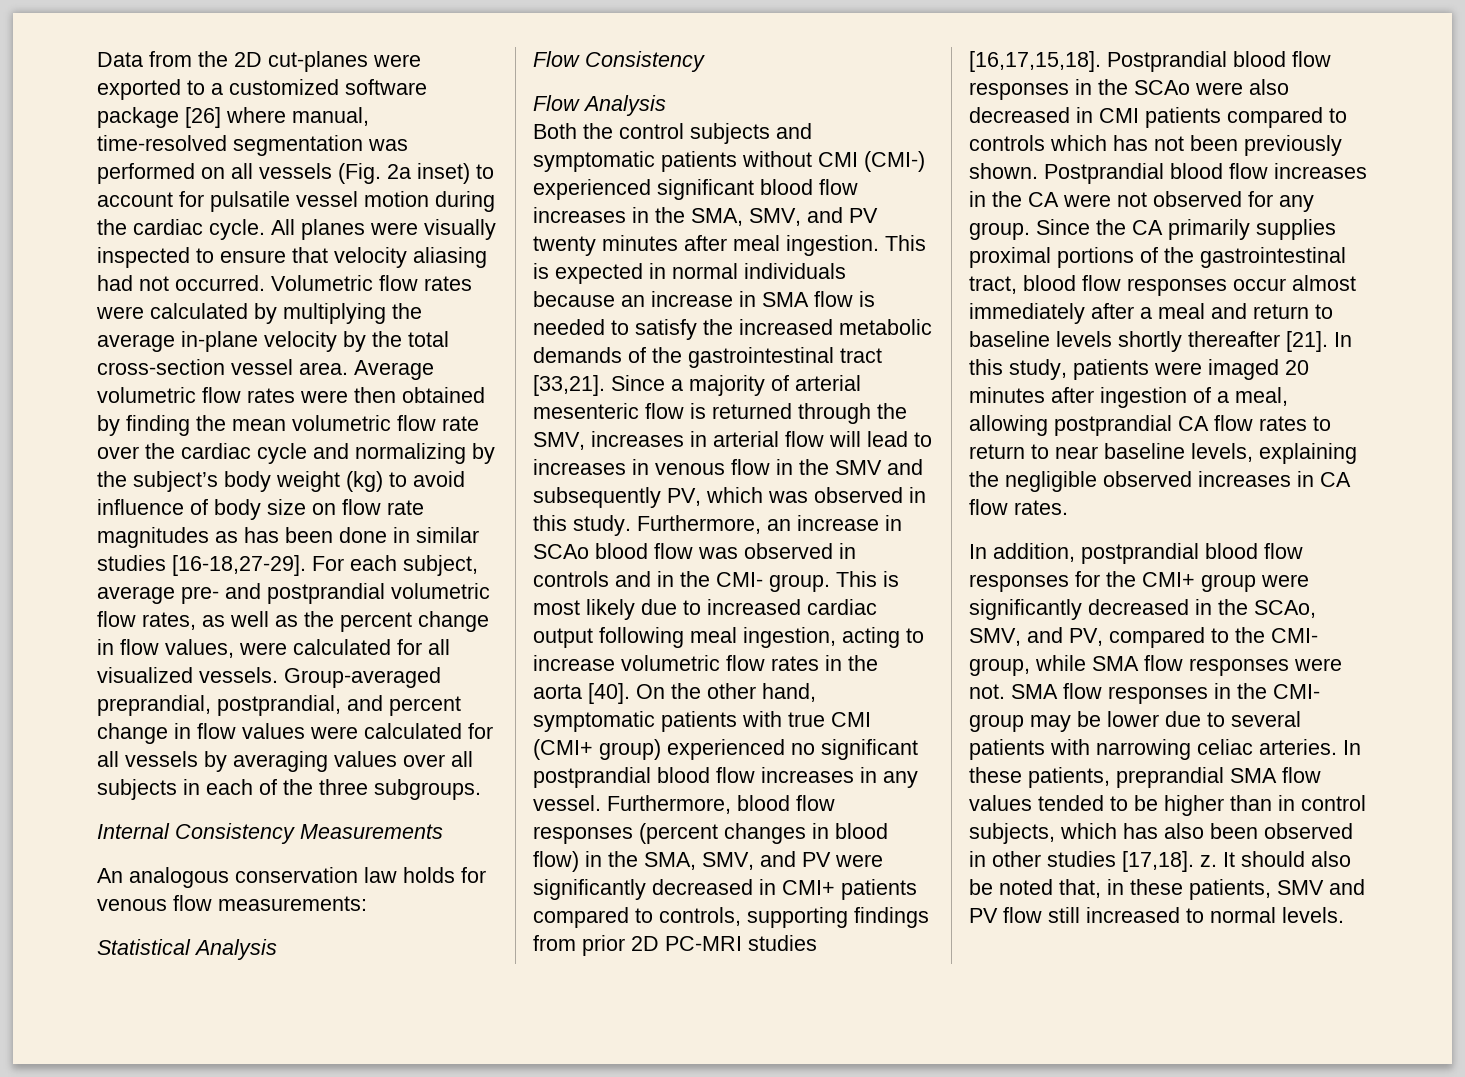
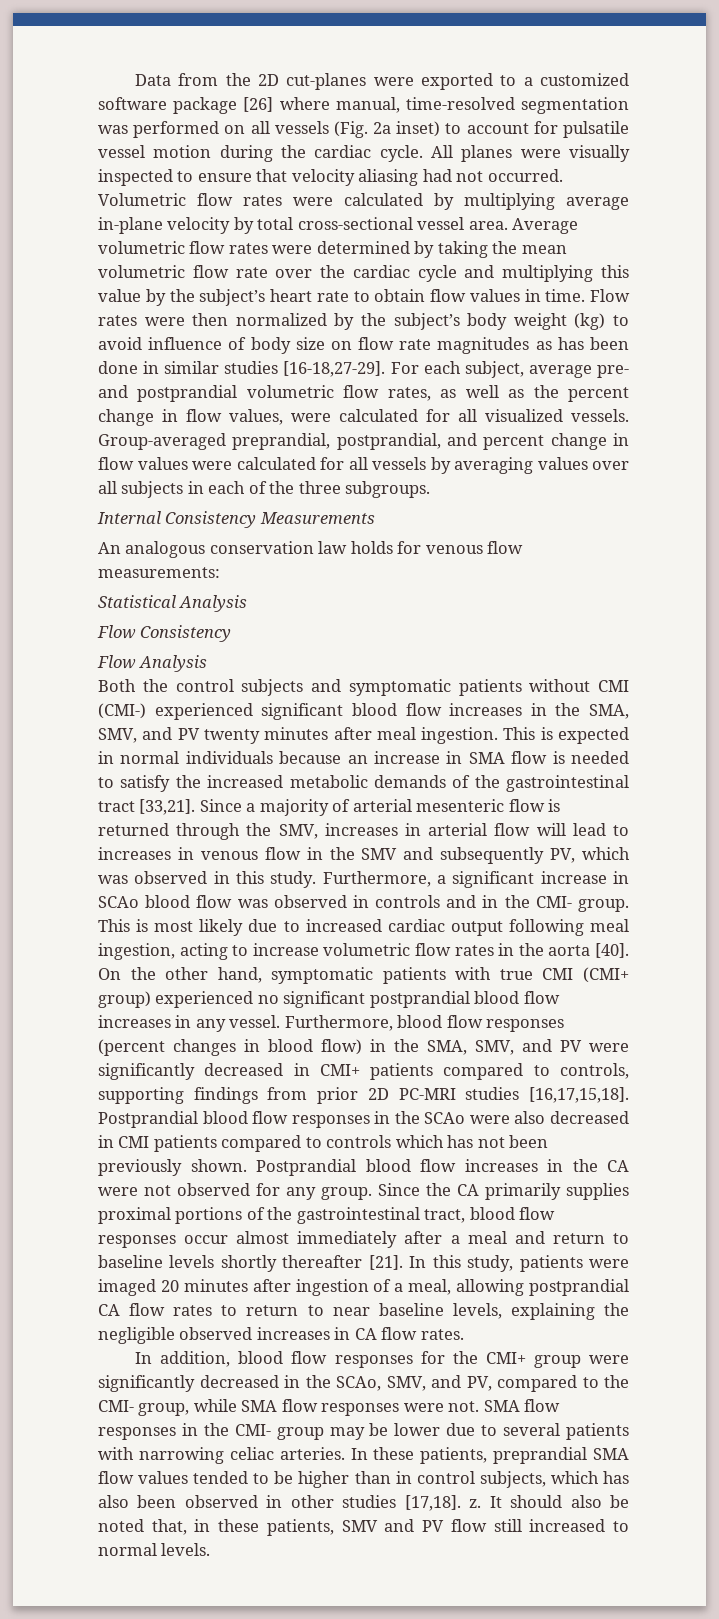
- Volumetric flow rates were calculated by multiplying the average in-plane velocity by the total cross-section vessel area.
+ Volumetric flow rates were calculated by multiplying average in-plane velocity by total cross-sectional vessel area.
- Average volumetric flow rates were then obtained by finding the mean volumetric flow rate over the cardiac cycle and normalizing by the subject’s body weight (kg) to avoid influence of body size on flow rate magnitudes as has been done in similar studies [16-18,27-29].
+ Average volumetric flow rates were determined by taking the mean volumetric flow rate over the cardiac cycle and multiplying this value by the subject’s heart rate to obtain flow values in time. Flow rates were then normalized by the subject’s body weight (kg) to avoid influence of body size on flow rate magnitudes as has been done in similar studies [16-18,27-29].
- Furthermore, an increase in SCAo blood flow was observed in controls and in the CMI- group.
+ Furthermore, a significant increase in SCAo blood flow was observed in controls and in the CMI- group.
- In addition, postprandial blood flow responses for the CMI+ group were significantly decreased in the SCAo, SMV, and PV, compared to the CMI- group, while SMA flow responses were not.
+ In addition, blood flow responses for the CMI+ group were significantly decreased in the SCAo, SMV, and PV, compared to the CMI- group, while SMA flow responses were not.

